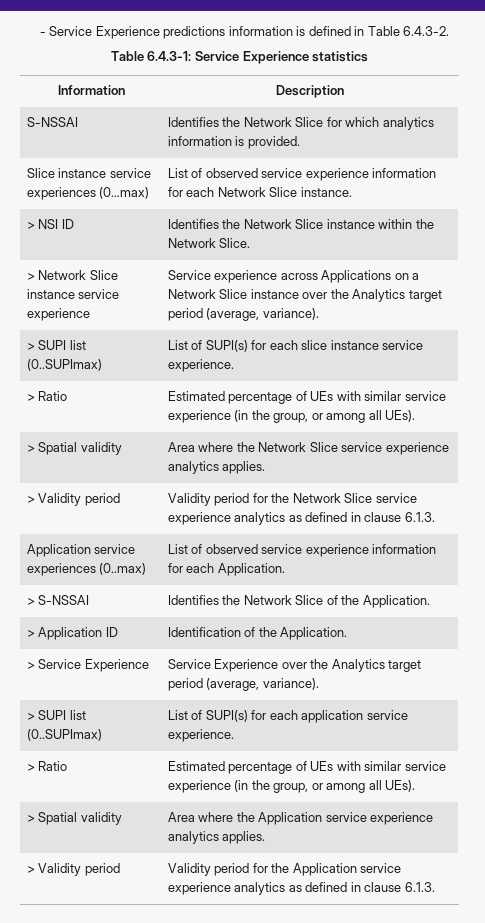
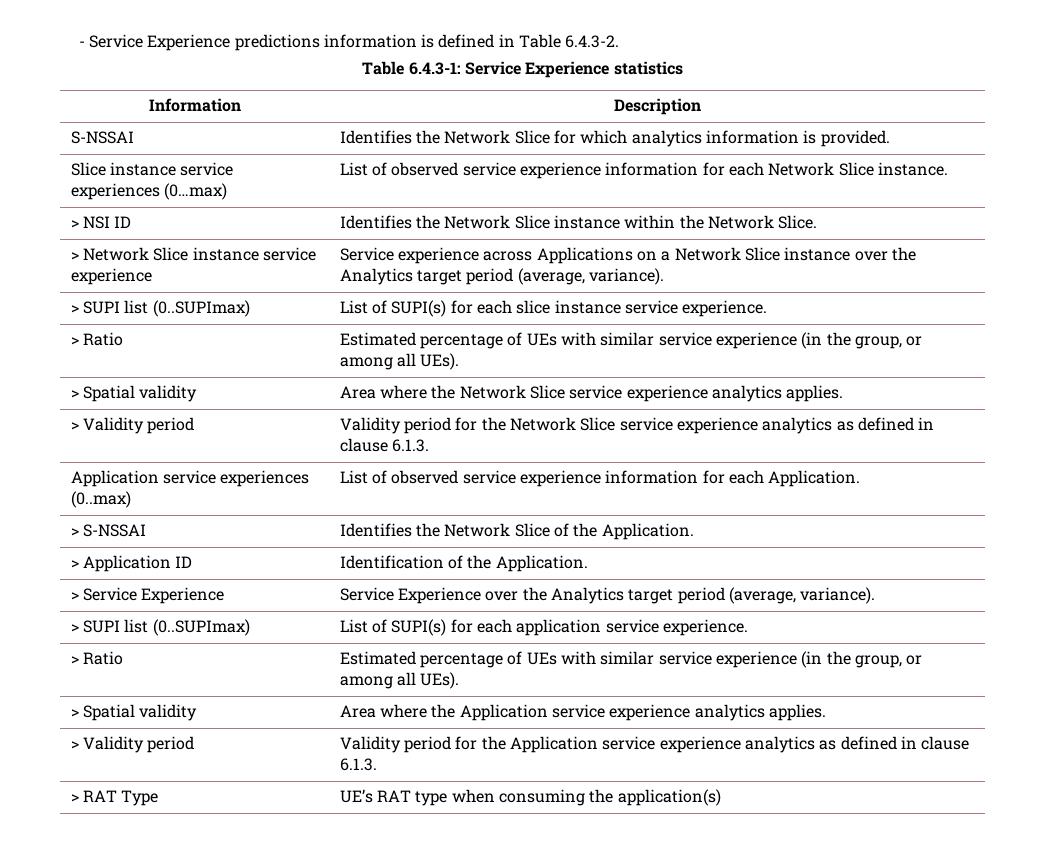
+ > RAT Type | UE’s RAT type when consuming the application(s)

